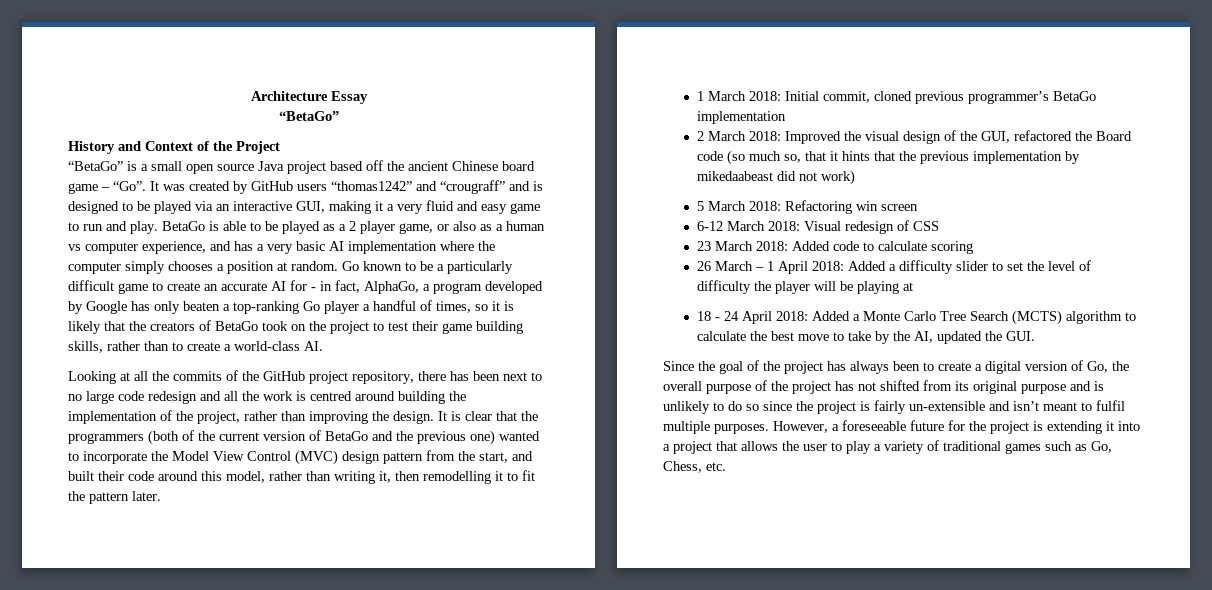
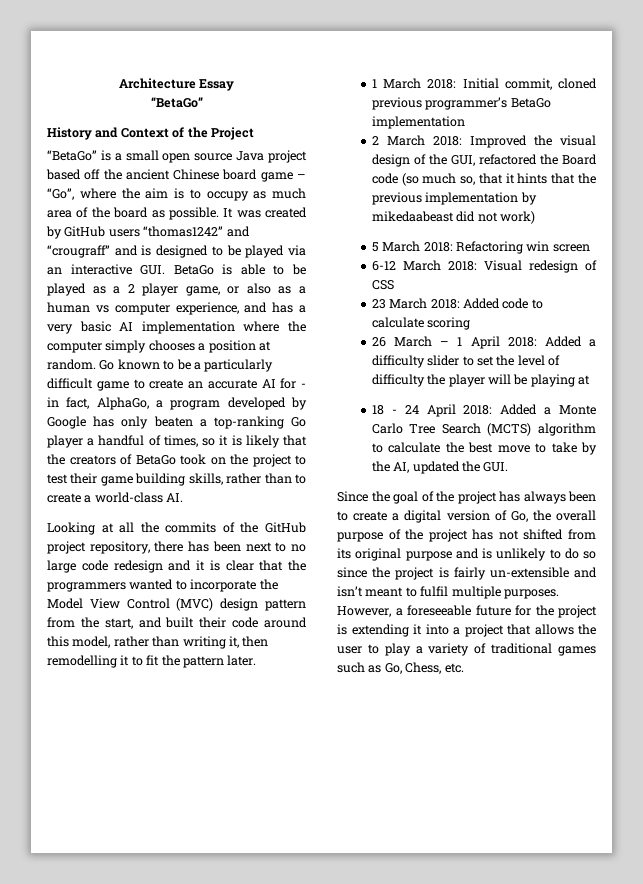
- “BetaGo” is a small open source Java project based off the ancient Chinese board game – “Go”. It was created by GitHub users “thomas1242” and “crougraff” and is designed to be played via an interactive GUI, making it a very fluid and easy game to run and play. BetaGo is able to be played as a 2 player game, or also as a human vs computer experience, and has a very basic AI implementation where the computer simply chooses a position at random.
+ “BetaGo” is a small open source Java project based off the ancient Chinese board game – “Go”, where the aim is to occupy as much area of the board as possible. It was created by GitHub users “thomas1242” and “crougraff” and is designed to be played via an interactive GUI. BetaGo is able to be played as a 2 player game, or also as a human vs computer experience, and has a very basic AI implementation where the computer simply chooses a position at random.
- Looking at all the commits of the GitHub project repository, there has been next to no large code redesign and all the work is centred around building the implementation of the project, rather than improving the design. It is clear that the programmers (both of the current version of BetaGo and the previous one) wanted to incorporate the Model View Control (MVC) design pattern from the start, and built their code around this model, rather than writing it, then remodelling it to fit the pattern later.
+ Looking at all the commits of the GitHub project repository, there has been next to no large code redesign and it is clear that the programmers wanted to incorporate the Model View Control (MVC) design pattern from the start, and built their code around this model, rather than writing it, then remodelling it to fit the pattern later.

